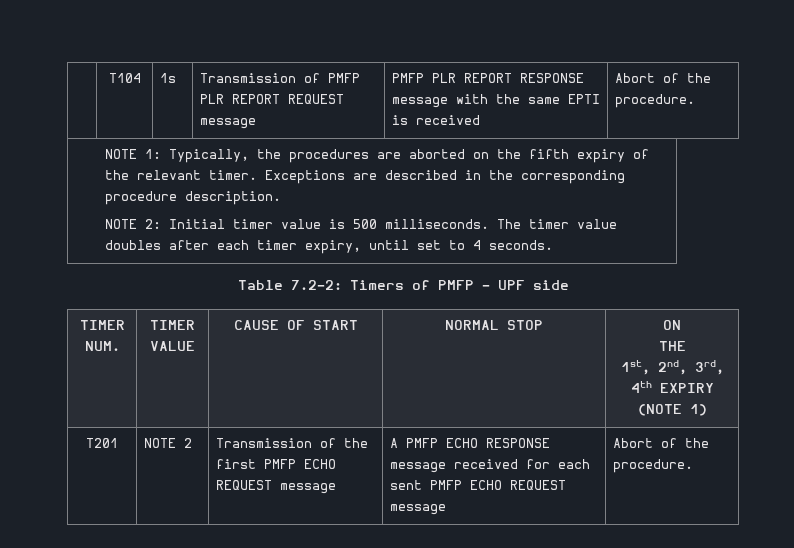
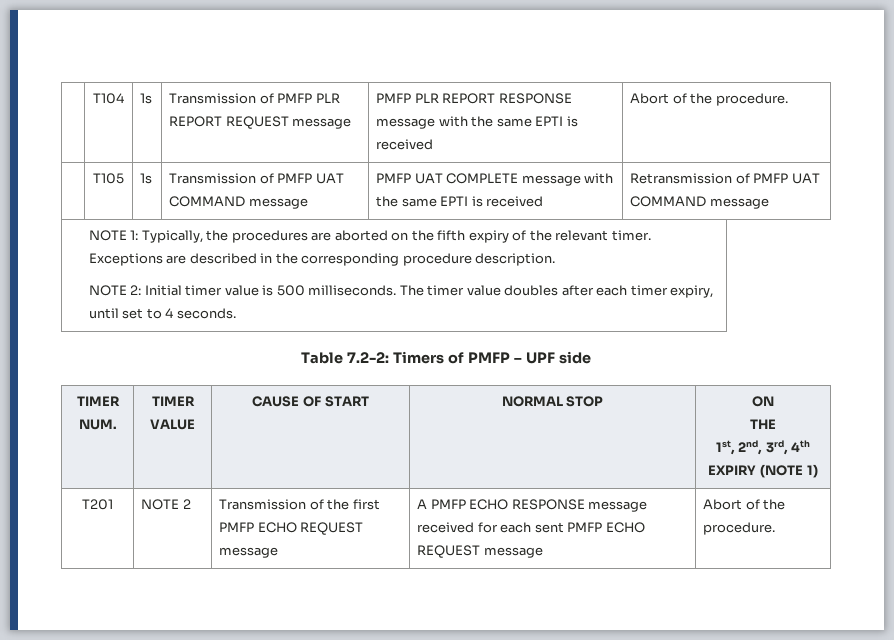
+ | T105 | 1s | Transmission of PMFP UAT COMMAND message | PMFP UAT COMPLETE message with the same EPTI is received | Retransmission of PMFP UAT COMMAND message

